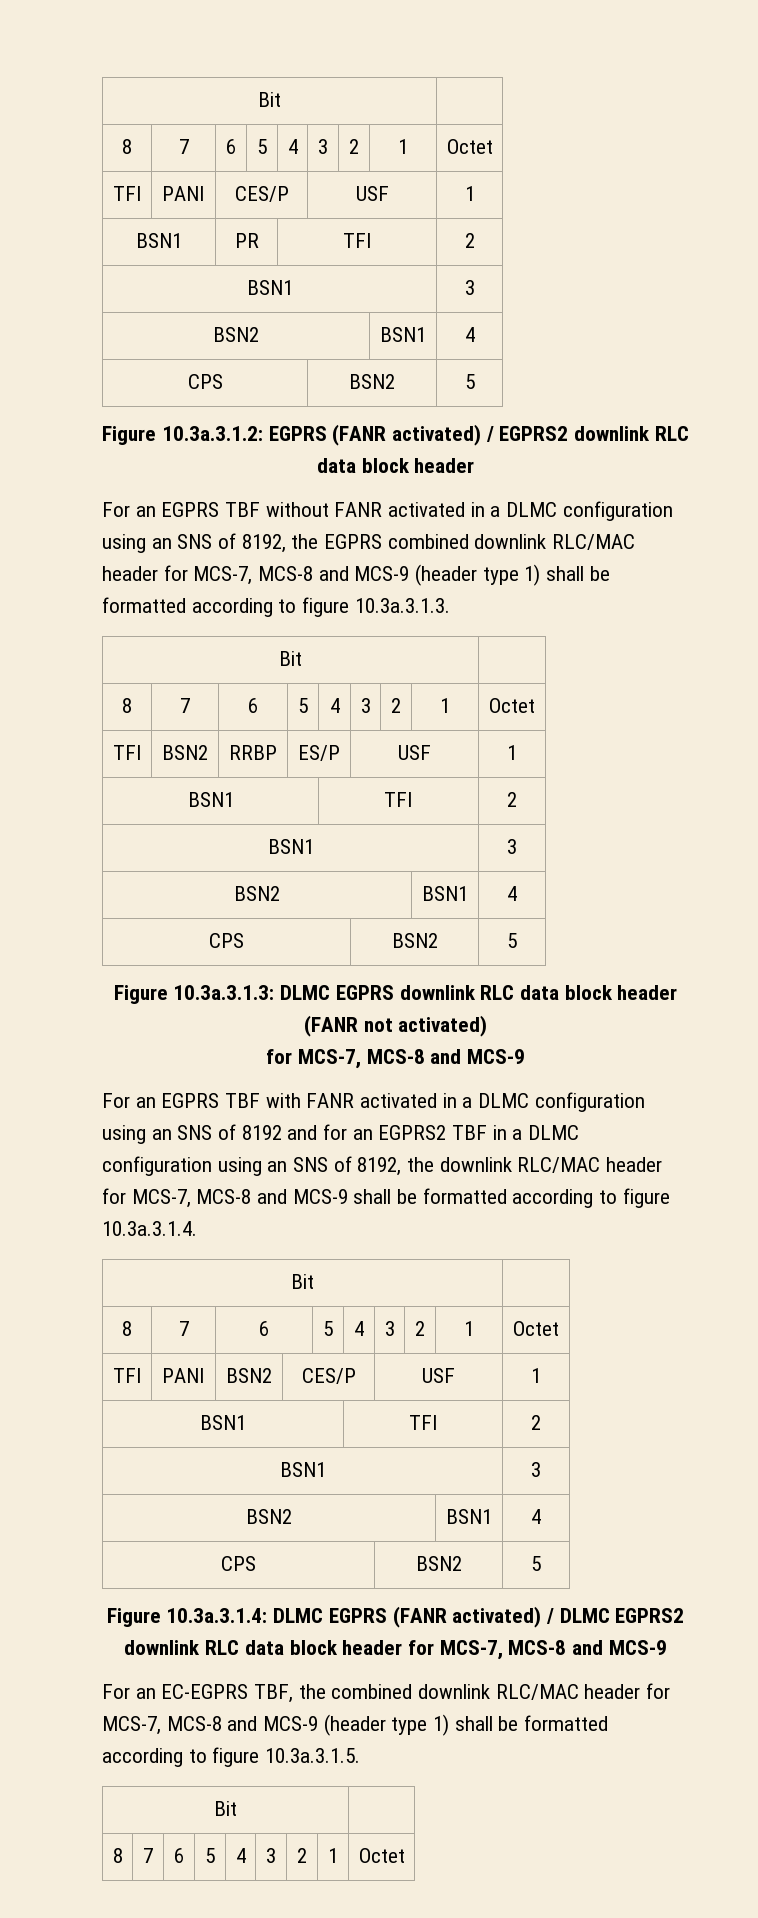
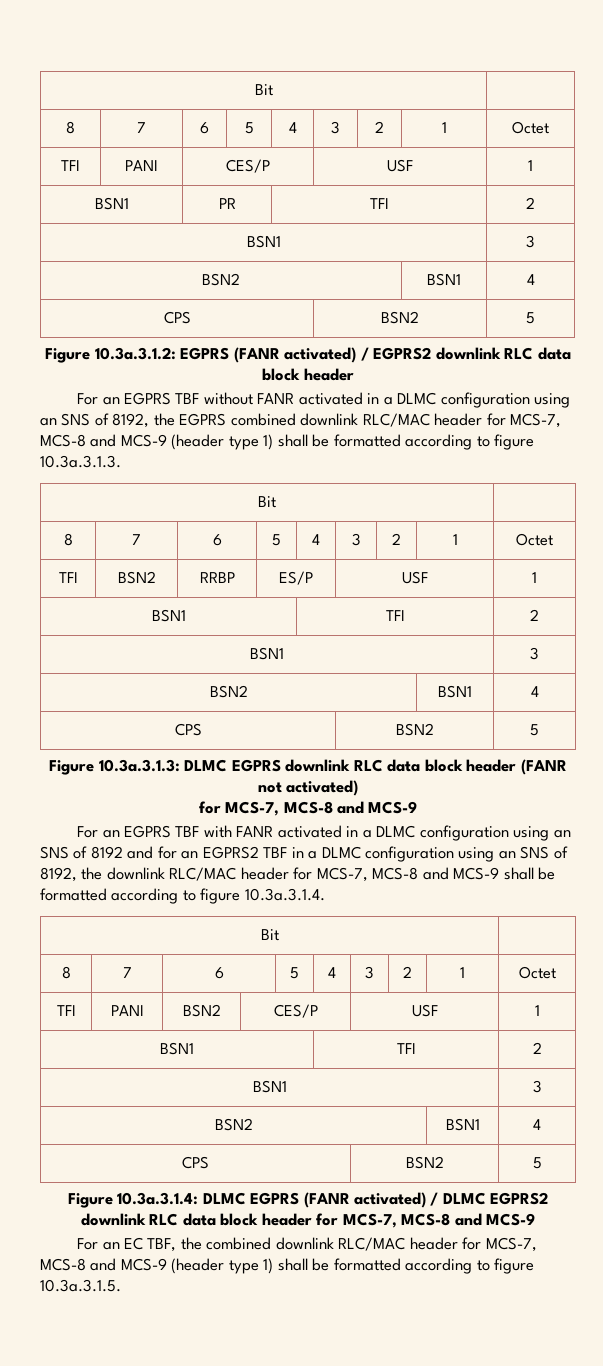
- For an EC-EGPRS TBF, the combined downlink RLC/MAC header for MCS-7, MCS-8 and MCS-9 (header type 1) shall be formatted according to figure 10.3a.3.1.5.
- Bit |
- 8 | 7 | 6 | 5 | 4 | 3 | 2 | 1 | Octet
+ For an EC TBF, the combined downlink RLC/MAC header for MCS-7, MCS-8 and MCS-9 (header type 1) shall be formatted according to figure 10.3a.3.1.5.

